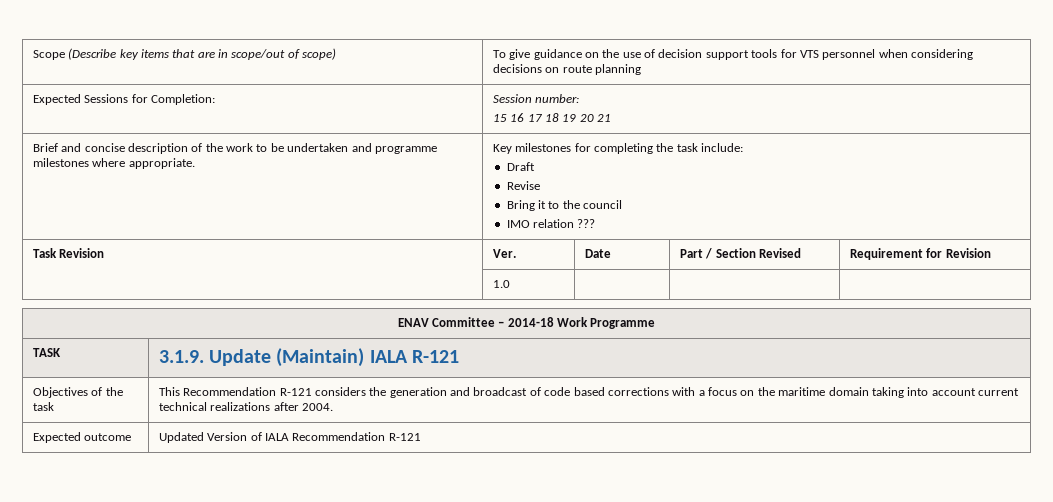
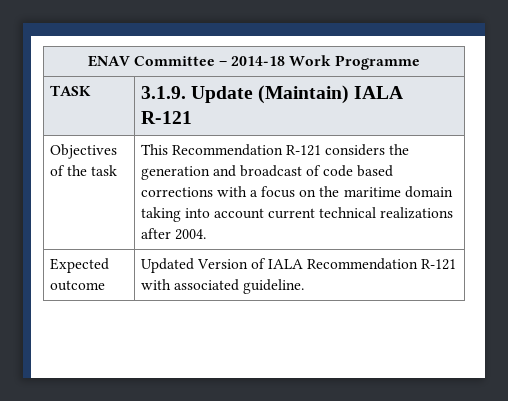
- Scope (Describe key items that are in scope/out of scope) | To give guidance on the use of decision support tools for VTS personnel when considering decisions on route planning
- Expected Sessions for Completion: | Session number:
- 15 16 17 18 19 20 21
- Brief and concise description of the work to be undertaken and programme milestones where appropriate. | Key milestones for completing the task include:
- Draft
- Revise
- Bring it to the council
- IMO relation ???
- Task Revision | Ver. | Date | Part / Section Revised | Requirement for Revision
- | 1.0 | | |
- Expected outcome | Updated Version of IALA Recommendation R-121
+ Expected outcome | Updated Version of IALA Recommendation R-121 with associated guideline.

